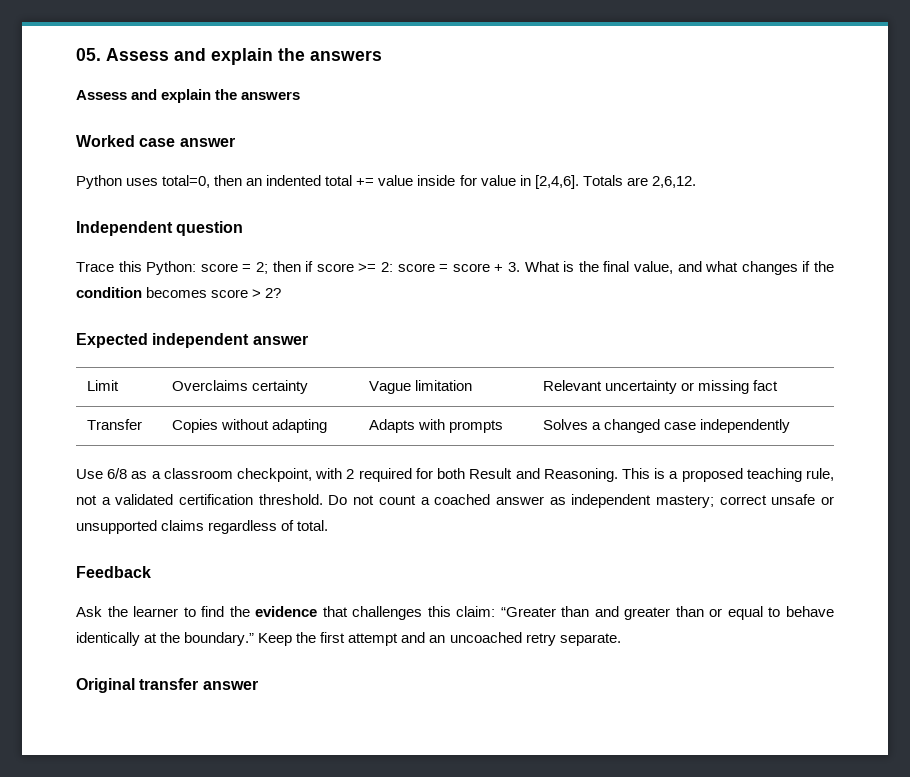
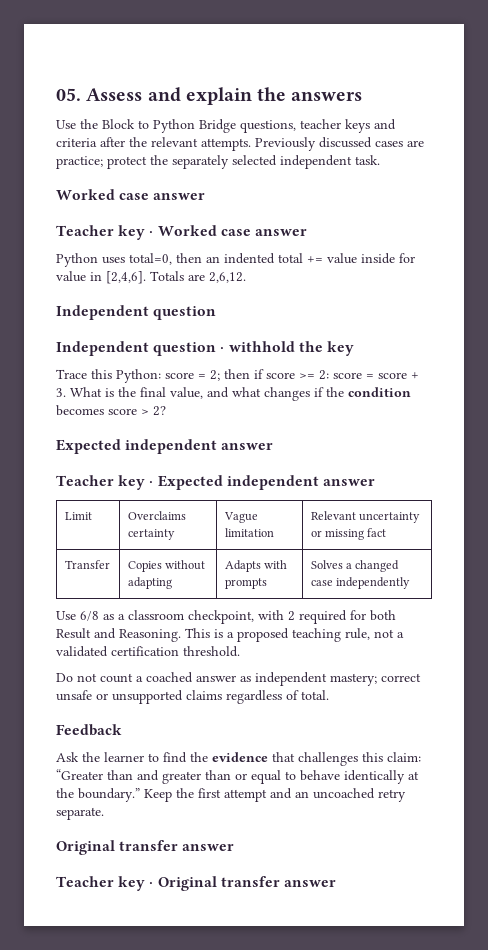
  05. Assess and explain the answers
- Assess and explain the answers
+ Use the Block to Python Bridge questions, teacher keys and criteria after the relevant attempts. Previously discussed cases are practice; protect the separately selected independent task.
  Worked case answer
+ Teacher key · Worked case answer
+ Independent question · withhold the key
+ Teacher key · Expected independent answer
- This is a proposed teaching rule, not a validated certification threshold. Do not count a coached answer as independent mastery; correct unsafe or unsupported claims regardless of total.
+ This is a proposed teaching rule, not a validated certification threshold.
+ Do not count a coached answer as independent mastery; correct unsafe or unsupported claims regardless of total.
+ Teacher key · Original transfer answer

